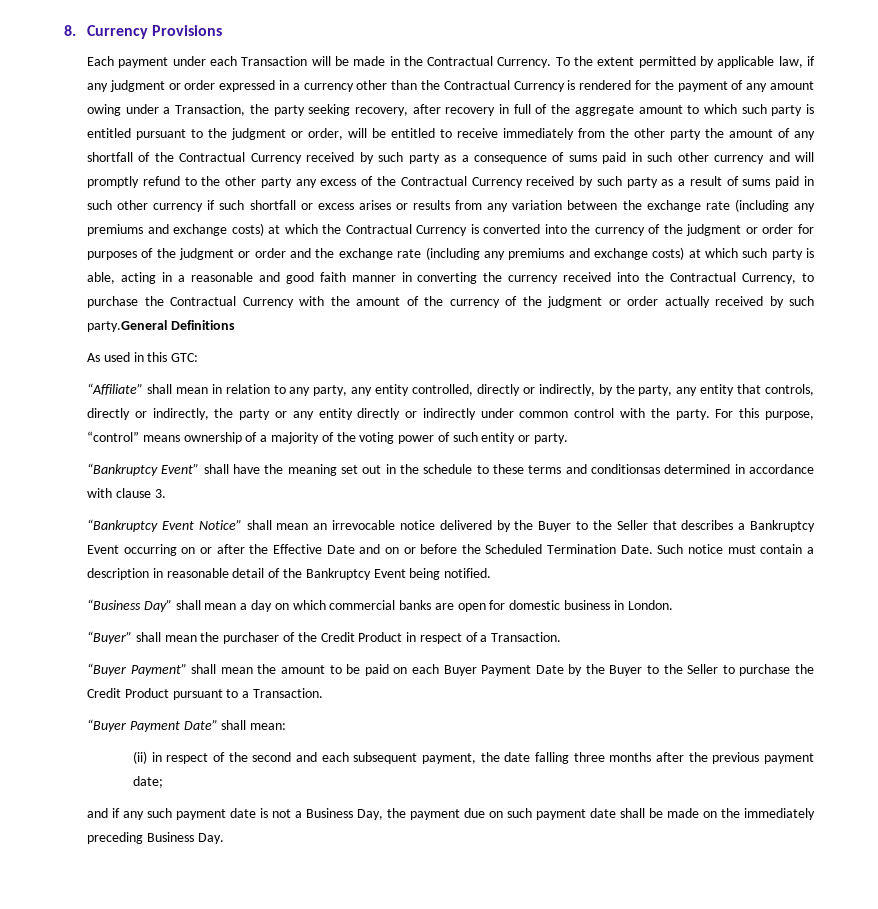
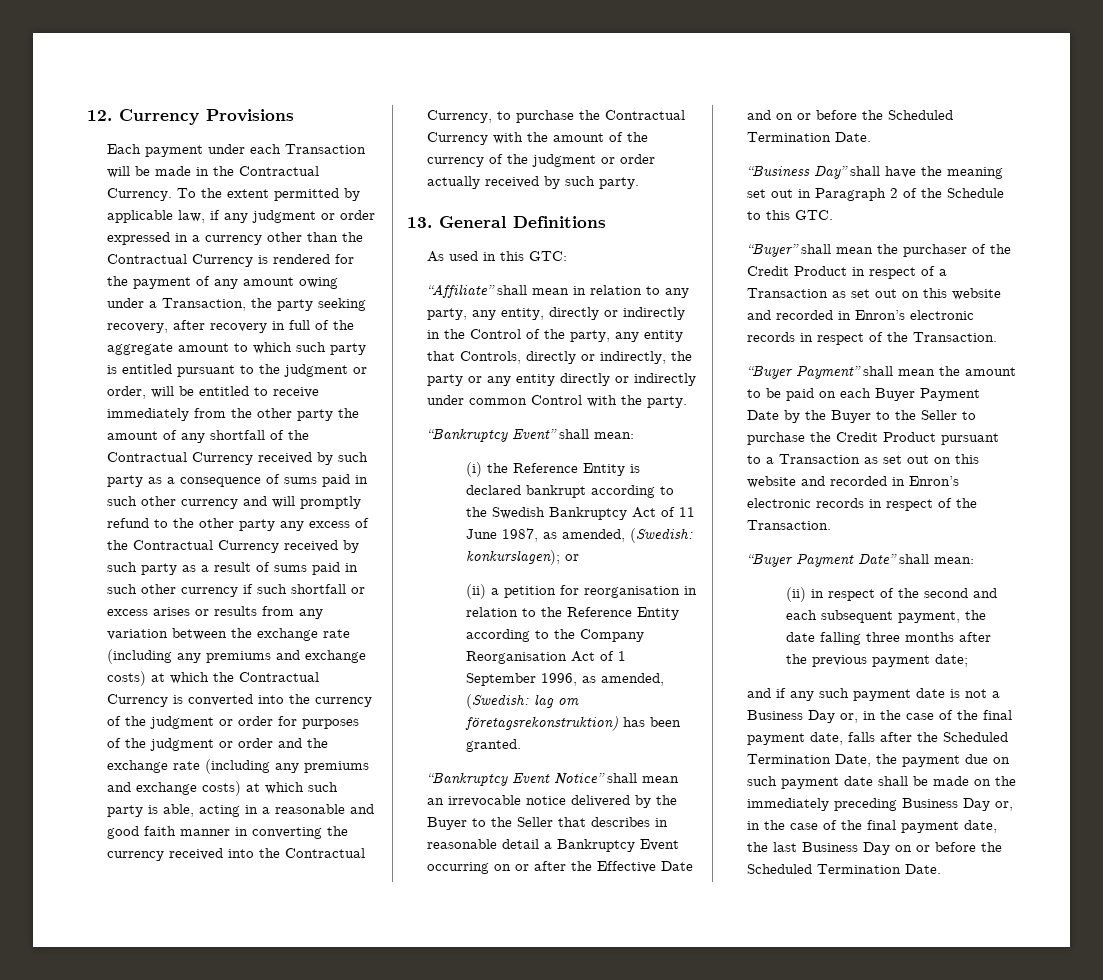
- 8. Currency Provisions
+ 12. Currency Provisions
- To the extent permitted by applicable law, if any judgment or order expressed in a currency other than the Contractual Currency is rendered for the payment of any amount owing under a Transaction, the party seeking recovery, after recovery in full of the aggregate amount to which such party is entitled pursuant to the judgment or order, will be entitled to receive immediately from the other party the amount of any shortfall of the Contractual Currency received by such party as a consequence of sums paid in such other currency and will promptly refund to the other party any excess of the Contractual Currency received by such party as a result of sums paid in such other currency if such shortfall or excess arises or results from any variation between the exchange rate (including any premiums and exchange costs) at which the Contractual Currency is converted into the currency of the judgment or order for purposes of the judgment or order and the exchange rate (including any premiums and exchange costs) at which such party is able, acting in a reasonable and good faith manner in converting the currency received into the Contractual Currency, to purchase the Contractual Currency with the amount of the currency of the judgment or order actually received by such party.General Definitions
+ To the extent permitted by applicable law, if any judgment or order expressed in a currency other than the Contractual Currency is rendered for the payment of any amount owing under a Transaction, the party seeking recovery, after recovery in full of the aggregate amount to which such party is entitled pursuant to the judgment or order, will be entitled to receive immediately from the other party the amount of any shortfall of the Contractual Currency received by such party as a consequence of sums paid in such other currency and will promptly refund to the other party any excess of the Contractual Currency received by such party as a result of sums paid in such other currency if such shortfall or excess arises or results from any variation between the exchange rate (including any premiums and exchange costs) at which the Contractual Currency is converted into the currency of the judgment or order for purposes of the judgment or order and the exchange rate (including any premiums and exchange costs) at which such party is able, acting in a reasonable and good faith manner in converting the currency received into the Contractual Currency, to purchase the Contractual Currency with the amount of the currency of the judgment or order actually received by such party.
+ 13. General Definitions
- “Affiliate” shall mean in relation to any party, any entity controlled, directly or indirectly, by the party, any entity that controls, directly or indirectly, the party or any entity directly or indirectly under common control with the party. For this purpose, “control” means ownership of a majority of the voting power of such entity or party.
- “Bankruptcy Event” shall have the meaning set out in the schedule to these terms and conditionsas determined in accordance with clause 3.
+ “Affiliate” shall mean in relation to any party, any entity, directly or indirectly in the Control of the party, any entity that Controls, directly or indirectly, the party or any entity directly or indirectly under common Control with the party.
+ “Bankruptcy Event” shall mean:
+ (i) the Reference Entity is declared bankrupt according to the Swedish Bankruptcy Act of 11 June 1987, as amended, (Swedish: konkurslagen); or
+ (ii) a petition for reorganisation in relation to the Reference Entity according to the Company Reorganisation Act of 1 September 1996, as amended, (Swedish: lag om företagsrekonstruktion) has been granted.
- “Bankruptcy Event Notice” shall mean an irrevocable notice delivered by the Buyer to the Seller that describes a Bankruptcy Event occurring on or after the Effective Date and on or before the Scheduled Termination Date. Such notice must contain a description in reasonable detail of the Bankruptcy Event being notified.
- “Business Day” shall mean a day on which commercial banks are open for domestic business in London.
+ “Bankruptcy Event Notice” shall mean an irrevocable notice delivered by the Buyer to the Seller that describes in reasonable detail a Bankruptcy Event occurring on or after the Effective Date and on or before the Scheduled Termination Date.
+ “Business Day” shall have the meaning set out in Paragraph 2 of the Schedule to this GTC.
- “Buyer” shall mean the purchaser of the Credit Product in respect of a Transaction.
+ “Buyer” shall mean the purchaser of the Credit Product in respect of a Transaction as set out on this website and recorded in Enron’s electronic records in respect of the Transaction.
- “Buyer Payment” shall mean the amount to be paid on each Buyer Payment Date by the Buyer to the Seller to purchase the Credit Product pursuant to a Transaction.
+ “Buyer Payment” shall mean the amount to be paid on each Buyer Payment Date by the Buyer to the Seller to purchase the Credit Product pursuant to a Transaction as set out on this website and recorded in Enron’s electronic records in respect of the Transaction.
- and if any such payment date is not a Business Day, the payment due on such payment date shall be made on the immediately preceding Business Day.
+ and if any such payment date is not a Business Day or, in the case of the final payment date, falls after the Scheduled Termination Date, the payment due on such payment date shall be made on the immediately preceding Business Day or, in the case of the final payment date, the last Business Day on or before the Scheduled Termination Date.

